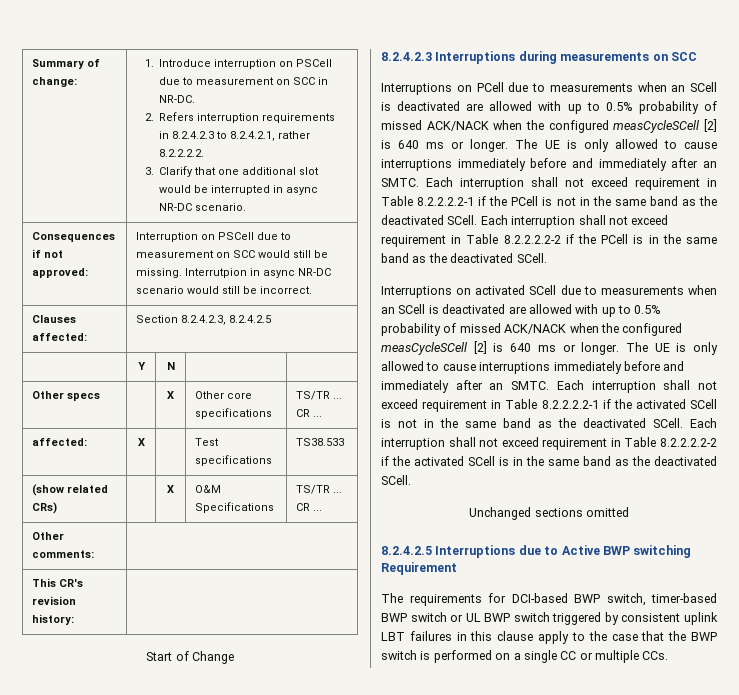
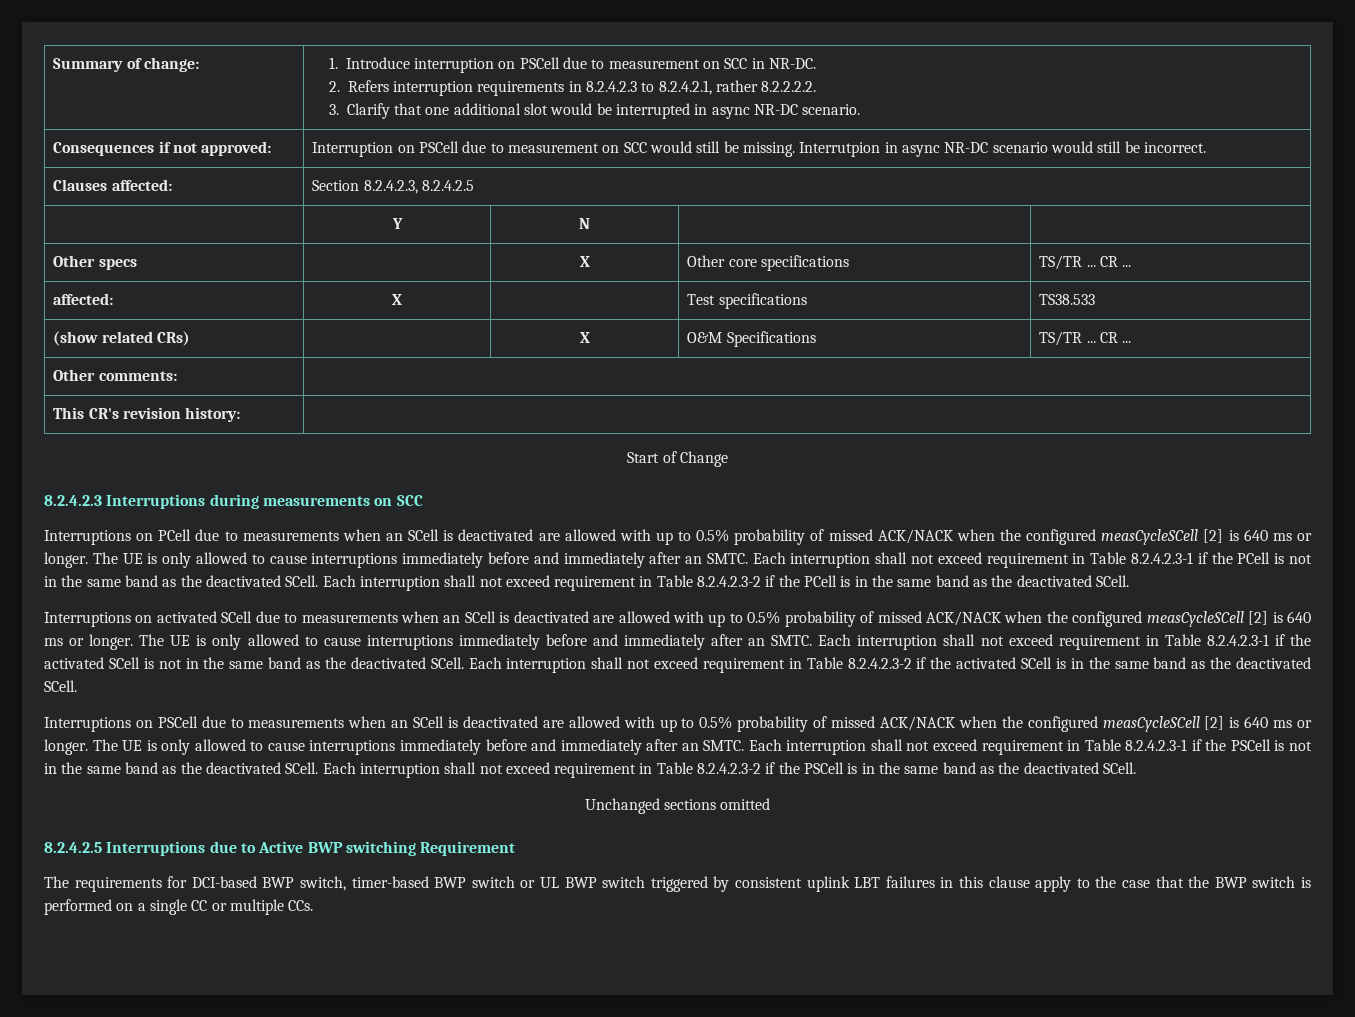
- Each interruption shall not exceed requirement in Table 8.2.2.2.2-1 if the PCell is not in the same band as the deactivated SCell.
+ Each interruption shall not exceed requirement in Table 8.2.4.2.3-1 if the PCell is not in the same band as the deactivated SCell.
- Each interruption shall not exceed requirement in Table 8.2.2.2.2-2 if the PCell is in the same band as the deactivated SCell.
+ Each interruption shall not exceed requirement in Table 8.2.4.2.3-2 if the PCell is in the same band as the deactivated SCell.
- Each interruption shall not exceed requirement in Table 8.2.2.2.2-1 if the activated SCell is not in the same band as the deactivated SCell.
+ Each interruption shall not exceed requirement in Table 8.2.4.2.3-1 if the activated SCell is not in the same band as the deactivated SCell.
- Each interruption shall not exceed requirement in Table 8.2.2.2.2-2 if the activated SCell is in the same band as the deactivated SCell.
+ Each interruption shall not exceed requirement in Table 8.2.4.2.3-2 if the activated SCell is in the same band as the deactivated SCell.
+ Interruptions on PSCell due to measurements when an SCell is deactivated are allowed with up to 0.5% probability of missed ACK/NACK when the configured measCycleSCell [2] is 640 ms or longer. The UE is only allowed to cause interruptions immediately before and immediately after an SMTC. Each interruption shall not exceed requirement in Table 8.2.4.2.3-1 if the PSCell is not in the same band as the deactivated SCell. Each interruption shall not exceed requirement in Table 8.2.4.2.3-2 if the PSCell is in the same band as the deactivated SCell.

